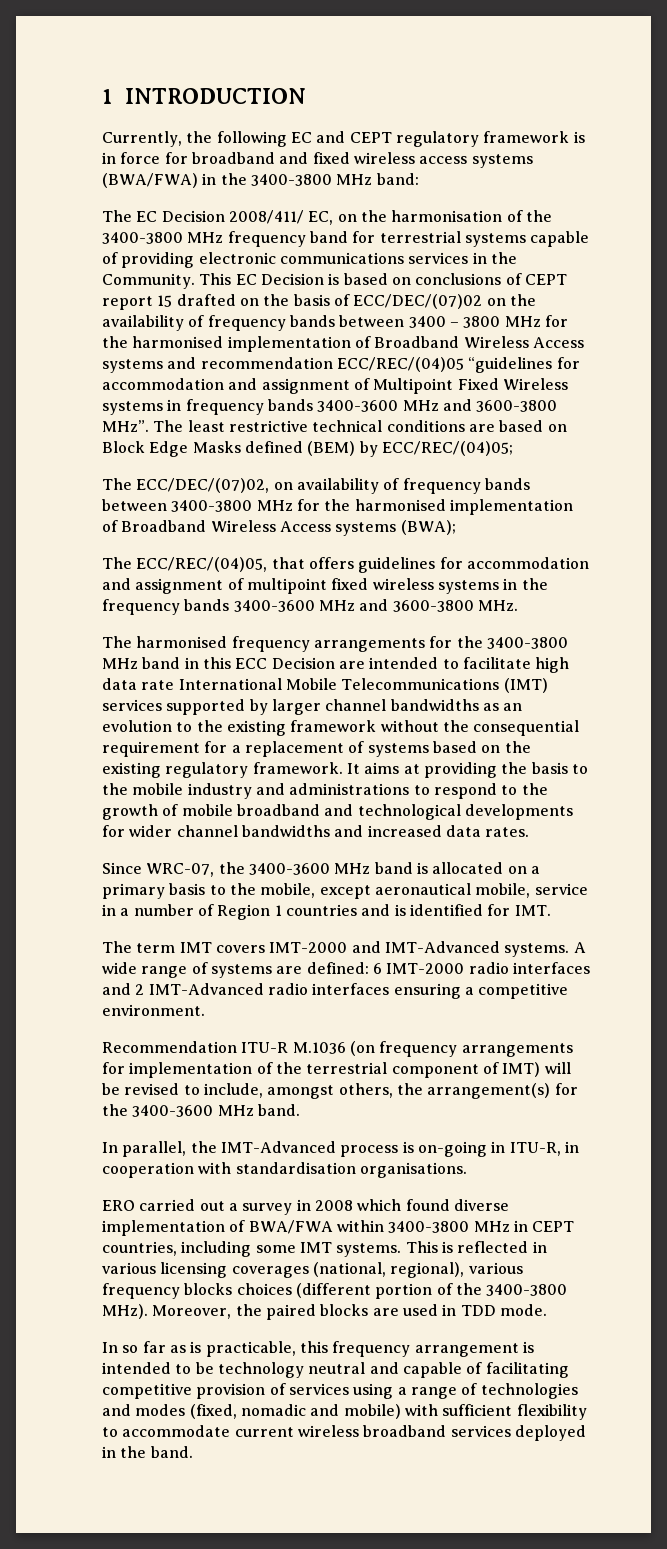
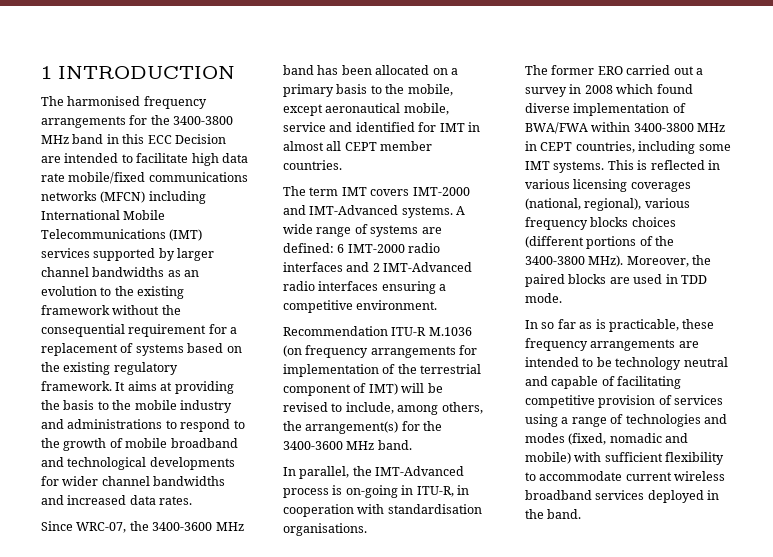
- Currently, the following EC and CEPT regulatory framework is in force for broadband and fixed wireless access systems (BWA/FWA) in the 3400-3800 MHz band:
- The EC Decision 2008/411/ EC, on the harmonisation of the 3400-3800 MHz frequency band for terrestrial systems capable of providing electronic communications services in the Community. This EC Decision is based on conclusions of CEPT report 15 drafted on the basis of ECC/DEC/(07)02 on the availability of frequency bands between 3400 – 3800 MHz for the harmonised implementation of Broadband Wireless Access systems and recommendation ECC/REC/(04)05 “guidelines for accommodation and assignment of Multipoint Fixed Wireless systems in frequency bands 3400-3600 MHz and 3600-3800 MHz”. The least restrictive technical conditions are based on Block Edge Masks defined (BEM) by ECC/REC/(04)05;
- The ECC/DEC/(07)02, on availability of frequency bands between 3400-3800 MHz for the harmonised implementation of Broadband Wireless Access systems (BWA);
- The ECC/REC/(04)05, that offers guidelines for accommodation and assignment of multipoint fixed wireless systems in the frequency bands 3400-3600 MHz and 3600-3800 MHz.
- The harmonised frequency arrangements for the 3400-3800 MHz band in this ECC Decision are intended to facilitate high data rate International Mobile Telecommunications (IMT) services supported by larger channel bandwidths as an evolution to the existing framework without the consequential requirement for a replacement of systems based on the existing regulatory framework.
+ The harmonised frequency arrangements for the 3400-3800 MHz band in this ECC Decision are intended to facilitate high data rate mobile/fixed communications networks (MFCN) including International Mobile Telecommunications (IMT) services supported by larger channel bandwidths as an evolution to the existing framework without the consequential requirement for a replacement of systems based on the existing regulatory framework.
- Since WRC-07, the 3400-3600 MHz band is allocated on a primary basis to the mobile, except aeronautical mobile, service in a number of Region 1 countries and is identified for IMT.
+ Since WRC-07, the 3400-3600 MHz band has been allocated on a primary basis to the mobile, except aeronautical mobile, service and identified for IMT in almost all CEPT member countries.
- Recommendation ITU-R M.1036 (on frequency arrangements for implementation of the terrestrial component of IMT) will be revised to include, amongst others, the arrangement(s) for the 3400-3600 MHz band.
+ Recommendation ITU-R M.1036 (on frequency arrangements for implementation of the terrestrial component of IMT) will be revised to include, among others, the arrangement(s) for the 3400-3600 MHz band.
- ERO carried out a survey in 2008 which found diverse implementation of BWA/FWA within 3400-3800 MHz in CEPT countries, including some IMT systems.
+ The former ERO carried out a survey in 2008 which found diverse implementation of BWA/FWA within 3400-3800 MHz in CEPT countries, including some IMT systems.
- This is reflected in various licensing coverages (national, regional), various frequency blocks choices (different portion of the 3400-3800 MHz).
+ This is reflected in various licensing coverages (national, regional), various frequency blocks choices (different portions of the 3400-3800 MHz).
- In so far as is practicable, this frequency arrangement is intended to be technology neutral and capable of facilitating competitive provision of services using a range of technologies and modes (fixed, nomadic and mobile) with sufficient flexibility to accommodate current wireless broadband services deployed in the band.
+ In so far as is practicable, these frequency arrangements are intended to be technology neutral and capable of facilitating competitive provision of services using a range of technologies and modes (fixed, nomadic and mobile) with sufficient flexibility to accommodate current wireless broadband services deployed in the band.

